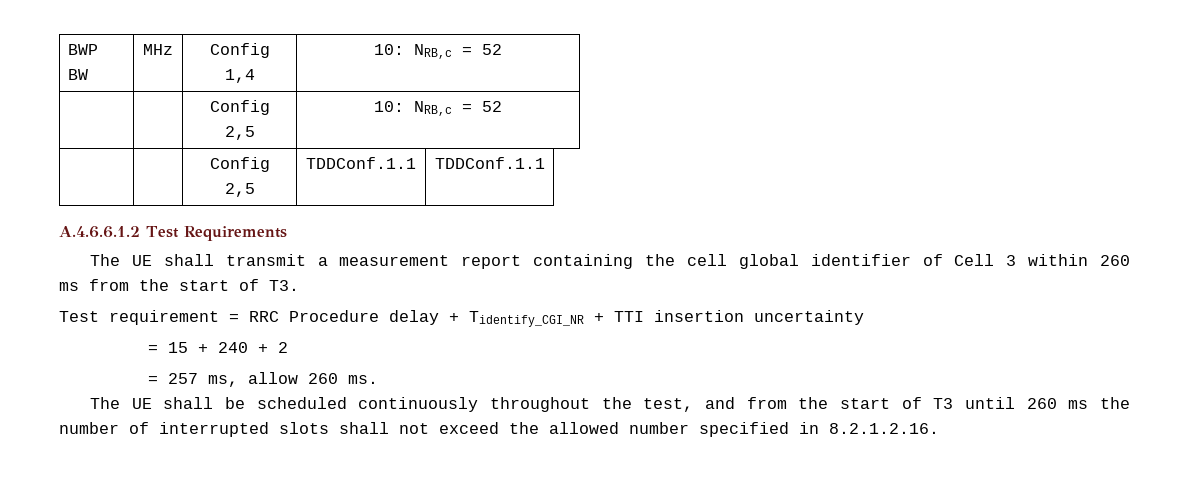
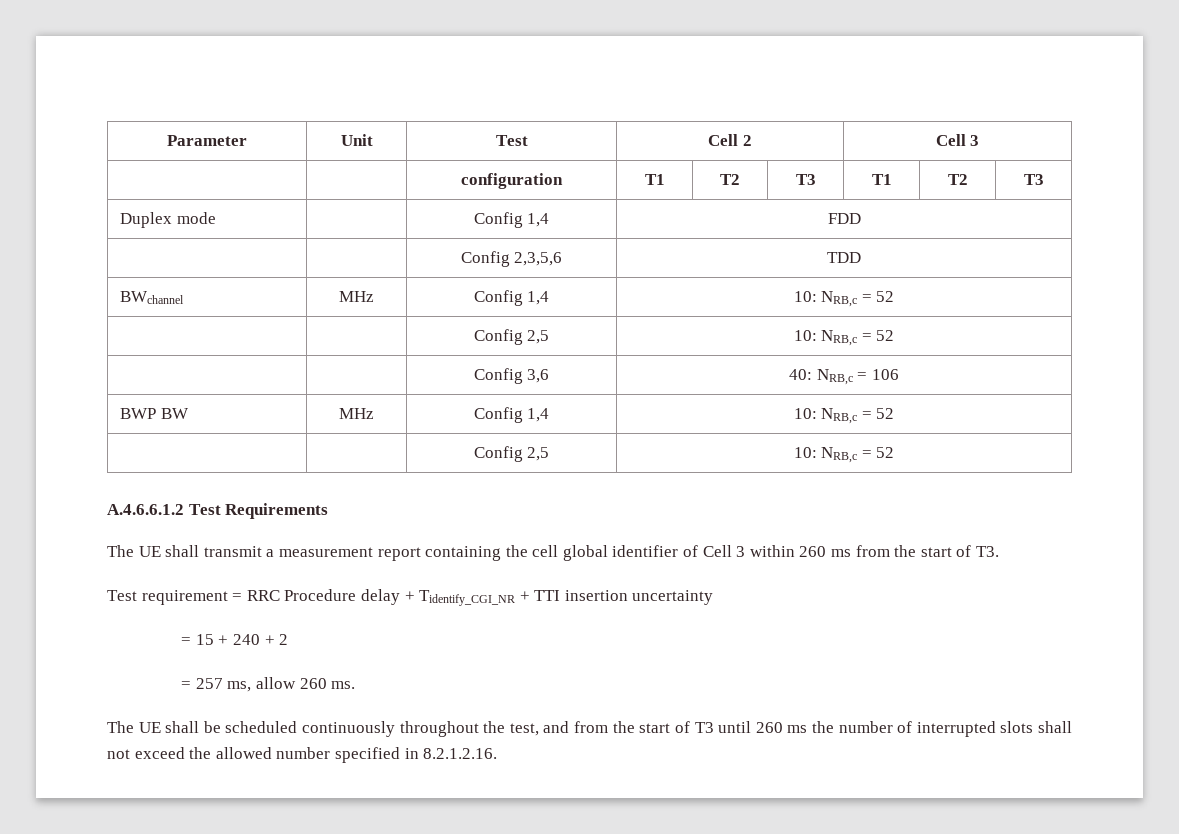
- BWP BW | MHz | Config 1,4 | 10: NRB,c = 52
+ Parameter | Unit | Test | Cell 2 | Cell 3
+ | | configuration | T1 | T2 | T3 | T1 | T2 | T3
+ Duplex mode | | Config 1,4 | FDD
+ | | Config 2,3,5,6 | TDD
+ BWchannel | MHz | Config 1,4 | 10: NRB,c = 52
- | | Config 2,5 | TDDConf.1.1 | TDDConf.1.1
+ | | Config 3,6 | 40: NRB,c = 106
+ BWP BW | MHz | Config 1,4 | 10: NRB,c = 52
+ | | Config 2,5 | 10: NRB,c = 52

